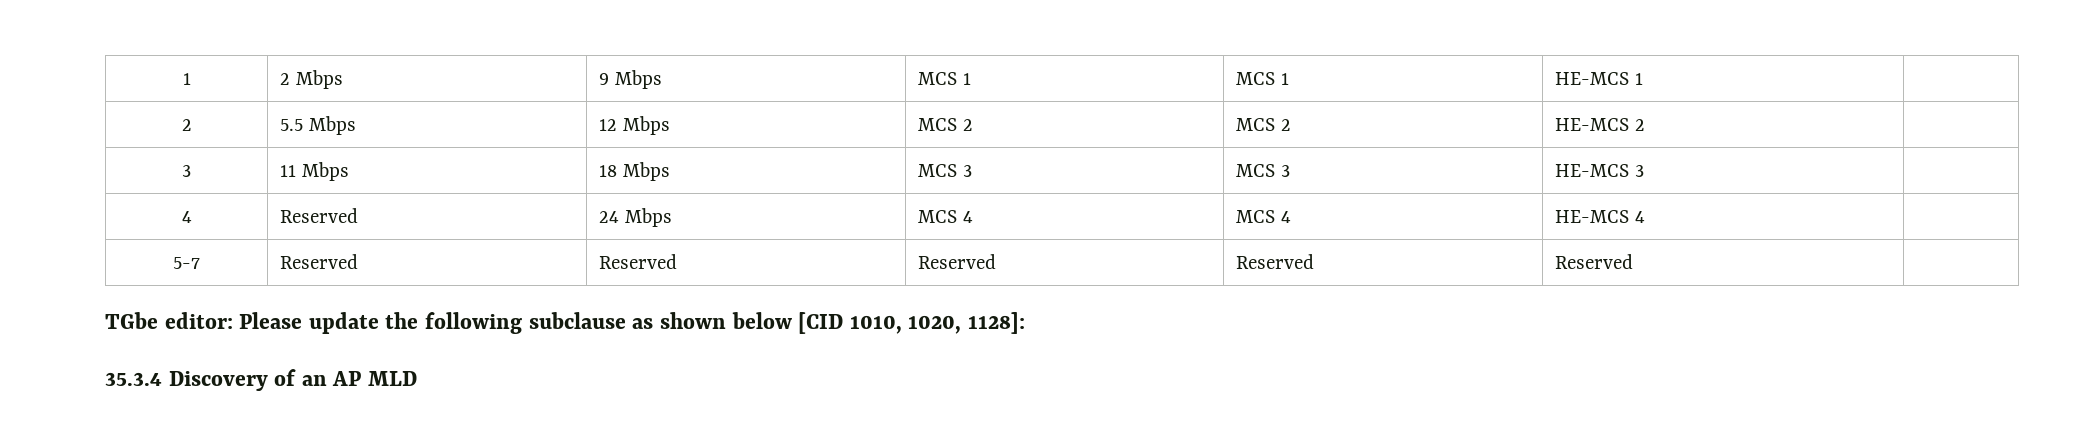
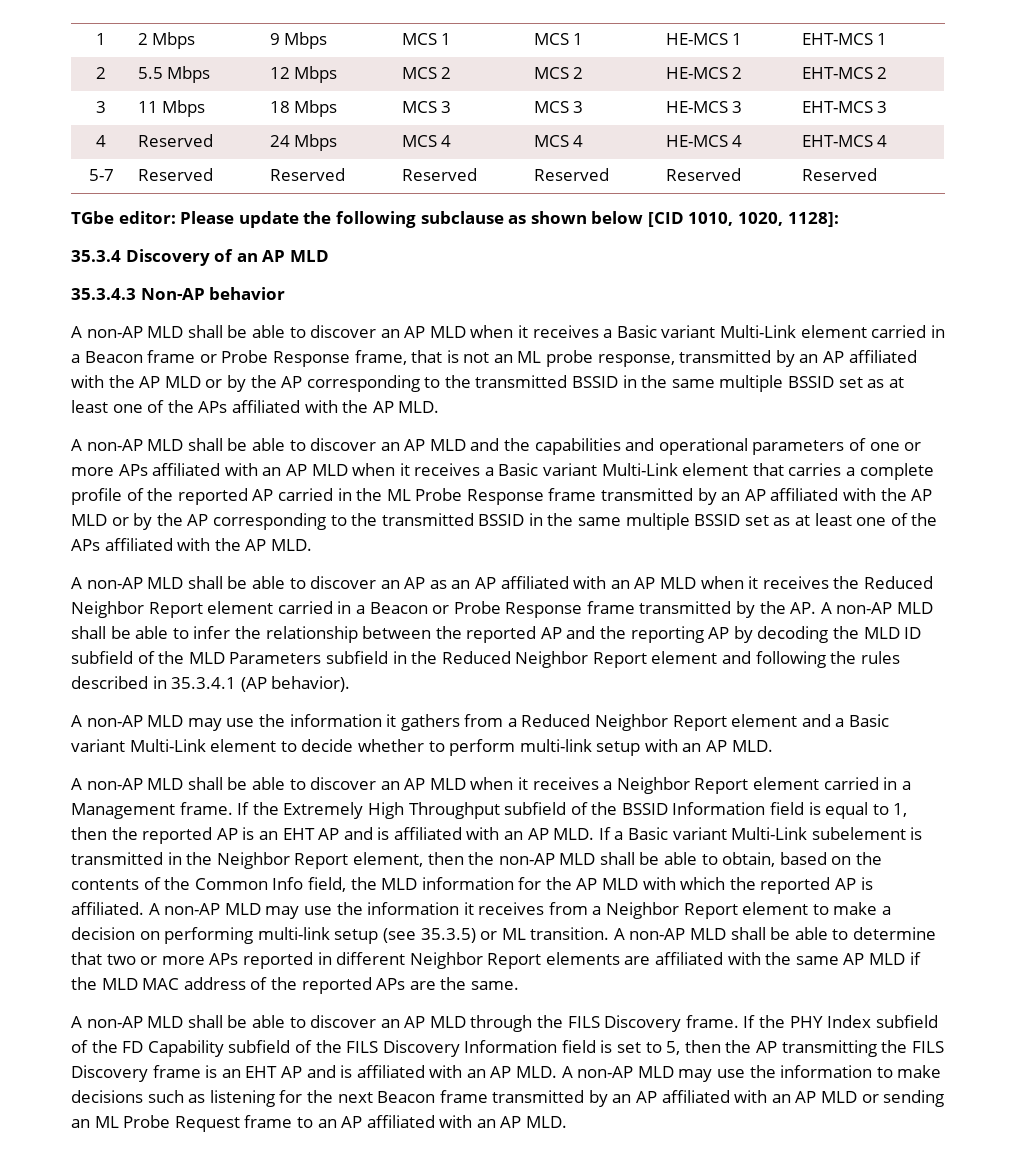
- 1 | 2 Mbps | 9 Mbps | MCS 1 | MCS 1 | HE-MCS 1 |
+ 1 | 2 Mbps | 9 Mbps | MCS 1 | MCS 1 | HE-MCS 1 | EHT-MCS 1
- 2 | 5.5 Mbps | 12 Mbps | MCS 2 | MCS 2 | HE-MCS 2 |
+ 2 | 5.5 Mbps | 12 Mbps | MCS 2 | MCS 2 | HE-MCS 2 | EHT-MCS 2
- 3 | 11 Mbps | 18 Mbps | MCS 3 | MCS 3 | HE-MCS 3 |
+ 3 | 11 Mbps | 18 Mbps | MCS 3 | MCS 3 | HE-MCS 3 | EHT-MCS 3
- 4 | Reserved | 24 Mbps | MCS 4 | MCS 4 | HE-MCS 4 |
+ 4 | Reserved | 24 Mbps | MCS 4 | MCS 4 | HE-MCS 4 | EHT-MCS 4
- 5-7 | Reserved | Reserved | Reserved | Reserved | Reserved |
+ 5-7 | Reserved | Reserved | Reserved | Reserved | Reserved | Reserved
+ 35.3.4.3 Non-AP behavior
+ A non-AP MLD shall be able to discover an AP MLD when it receives a Basic variant Multi-Link element carried in a Beacon frame or Probe Response frame, that is not an ML probe response, transmitted by an AP affiliated with the AP MLD or by the AP corresponding to the transmitted BSSID in the same multiple BSSID set as at least one of the APs affiliated with the AP MLD.
+ A non-AP MLD shall be able to discover an AP MLD and the capabilities and operational parameters of one or more APs affiliated with an AP MLD when it receives a Basic variant Multi-Link element that carries a complete profile of the reported AP carried in the ML Probe Response frame transmitted by an AP affiliated with the AP MLD or by the AP corresponding to the transmitted BSSID in the same multiple BSSID set as at least one of the APs affiliated with the AP MLD.
+ A non-AP MLD shall be able to discover an AP as an AP affiliated with an AP MLD when it receives the Reduced Neighbor Report element carried in a Beacon or Probe Response frame transmitted by the AP. A non-AP MLD shall be able to infer the relationship between the reported AP and the reporting AP by decoding the MLD ID subfield of the MLD Parameters subfield in the Reduced Neighbor Report element and following the rules described in 35.3.4.1 (AP behavior).
+ A non-AP MLD may use the information it gathers from a Reduced Neighbor Report element and a Basic variant Multi-Link element to decide whether to perform multi-link setup with an AP MLD.
+ A non-AP MLD shall be able to discover an AP MLD when it receives a Neighbor Report element carried in a Management frame. If the Extremely High Throughput subfield of the BSSID Information field is equal to 1, then the reported AP is an EHT AP and is affiliated with an AP MLD. If a Basic variant Multi-Link subelement is transmitted in the Neighbor Report element, then the non-AP MLD shall be able to obtain, based on the contents of the Common Info field, the MLD information for the AP MLD with which the reported AP is affiliated. A non-AP MLD may use the information it receives from a Neighbor Report element to make a decision on performing multi-link setup (see 35.3.5) or ML transition. A non-AP MLD shall be able to determine that two or more APs reported in different Neighbor Report elements are affiliated with the same AP MLD if the MLD MAC address of the reported APs are the same.
+ A non-AP MLD shall be able to discover an AP MLD through the FILS Discovery frame. If the PHY Index subfield of the FD Capability subfield of the FILS Discovery Information field is set to 5, then the AP transmitting the FILS Discovery frame is an EHT AP and is affiliated with an AP MLD. A non-AP MLD may use the information to make decisions such as listening for the next Beacon frame transmitted by an AP affiliated with an AP MLD or sending an ML Probe Request frame to an AP affiliated with an AP MLD.

